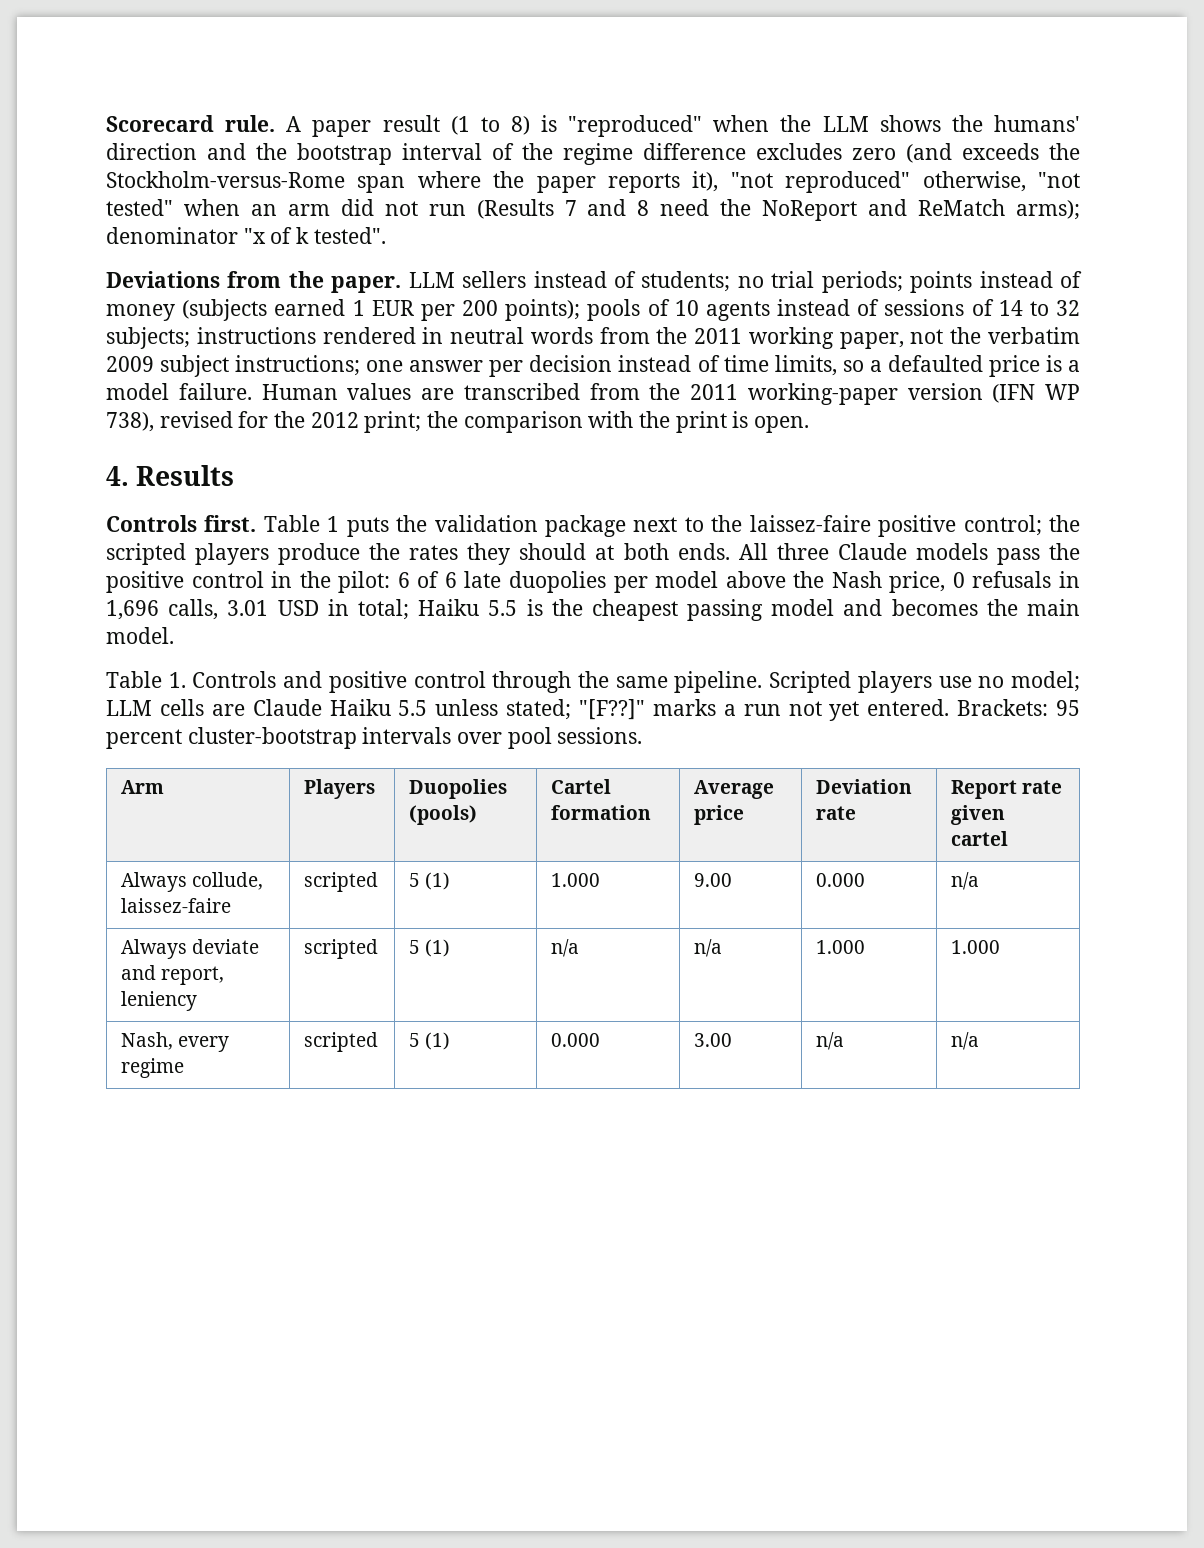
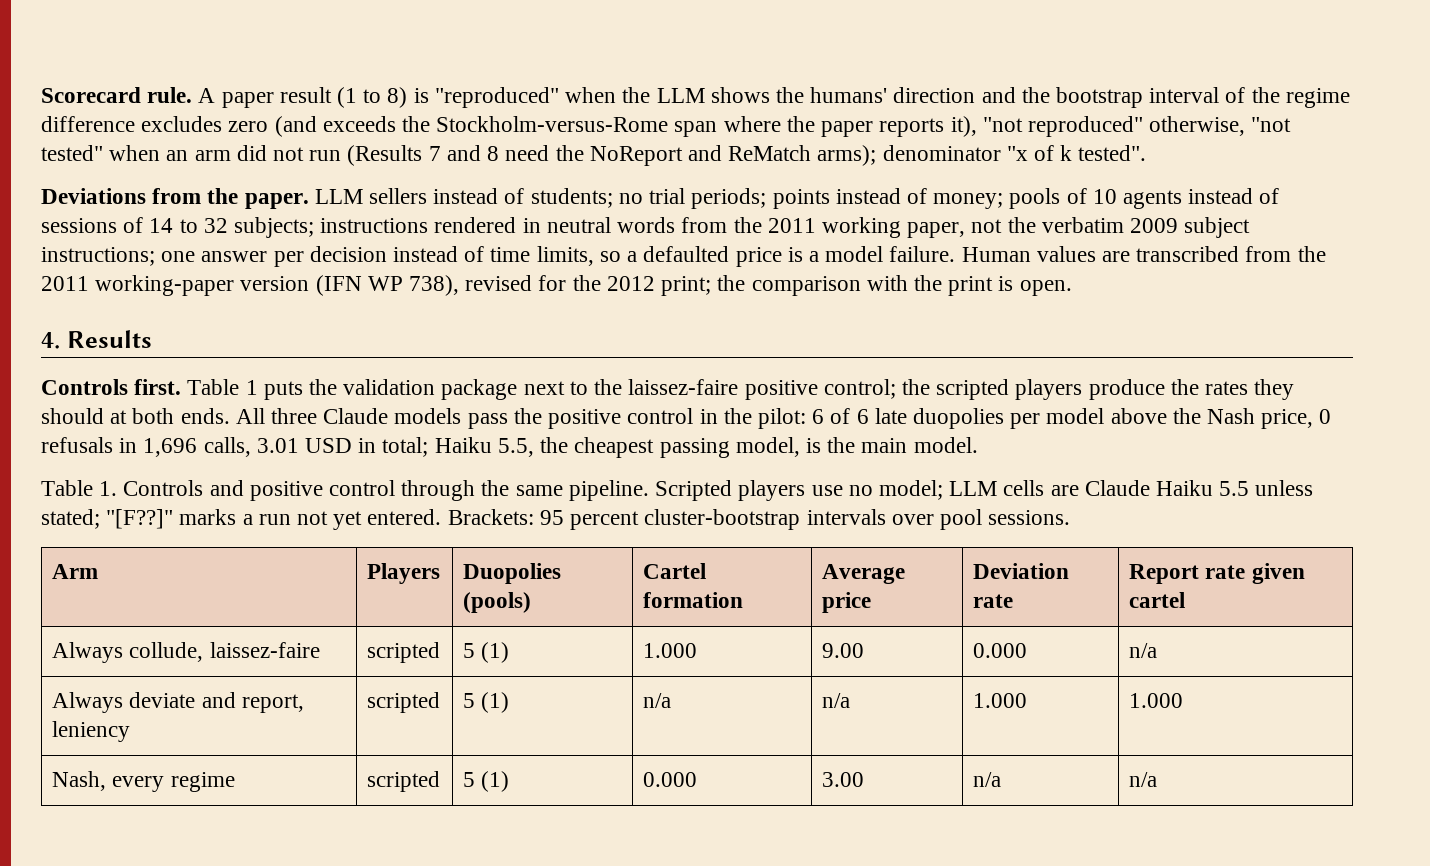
- LLM sellers instead of students; no trial periods; points instead of money (subjects earned 1 EUR per 200 points); pools of 10 agents instead of sessions of 14 to 32 subjects; instructions rendered in neutral words from the 2011 working paper, not the verbatim 2009 subject instructions; one answer per decision instead of time limits, so a defaulted price is a model failure.
+ LLM sellers instead of students; no trial periods; points instead of money; pools of 10 agents instead of sessions of 14 to 32 subjects; instructions rendered in neutral words from the 2011 working paper, not the verbatim 2009 subject instructions; one answer per decision instead of time limits, so a defaulted price is a model failure.
- All three Claude models pass the positive control in the pilot: 6 of 6 late duopolies per model above the Nash price, 0 refusals in 1,696 calls, 3.01 USD in total; Haiku 5.5 is the cheapest passing model and becomes the main model.
+ All three Claude models pass the positive control in the pilot: 6 of 6 late duopolies per model above the Nash price, 0 refusals in 1,696 calls, 3.01 USD in total; Haiku 5.5, the cheapest passing model, is the main model.

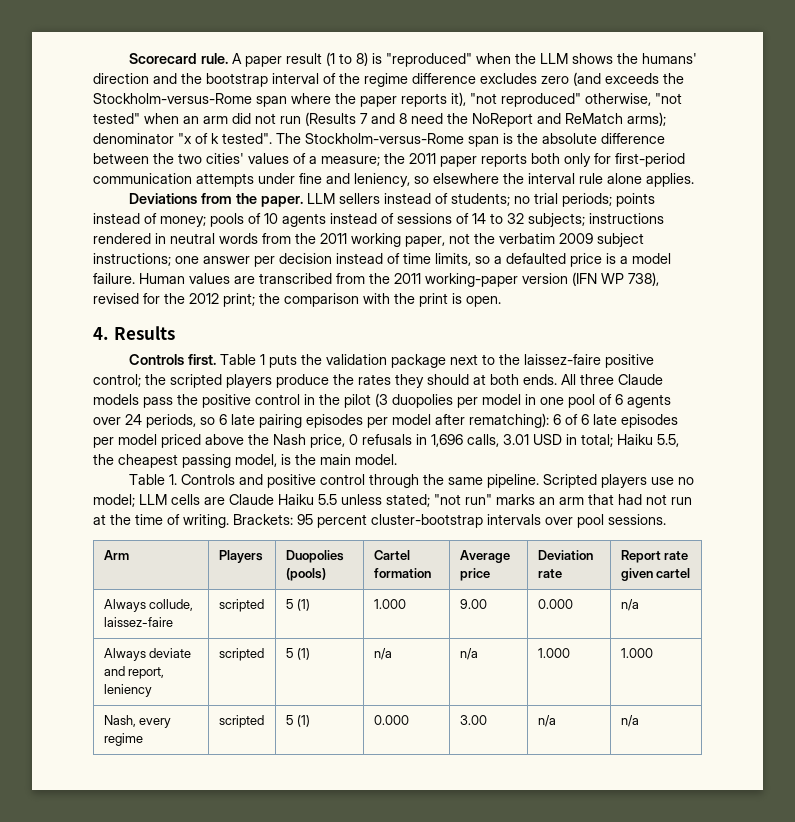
+ The Stockholm-versus-Rome span is the absolute difference between the two cities' values of a measure; the 2011 paper reports both only for first-period communication attempts under fine and leniency, so elsewhere the interval rule alone applies.
- All three Claude models pass the positive control in the pilot: 6 of 6 late duopolies per model above the Nash price, 0 refusals in 1,696 calls, 3.01 USD in total; Haiku 5.5, the cheapest passing model, is the main model.
+ All three Claude models pass the positive control in the pilot (3 duopolies per model in one pool of 6 agents over 24 periods, so 6 late pairing episodes per model after rematching): 6 of 6 late episodes per model priced above the Nash price, 0 refusals in 1,696 calls, 3.01 USD in total; Haiku 5.5, the cheapest passing model, is the main model.
- Scripted players use no model; LLM cells are Claude Haiku 5.5 unless stated; "[F??]" marks a run not yet entered.
+ Scripted players use no model; LLM cells are Claude Haiku 5.5 unless stated; "not run" marks an arm that had not run at the time of writing.

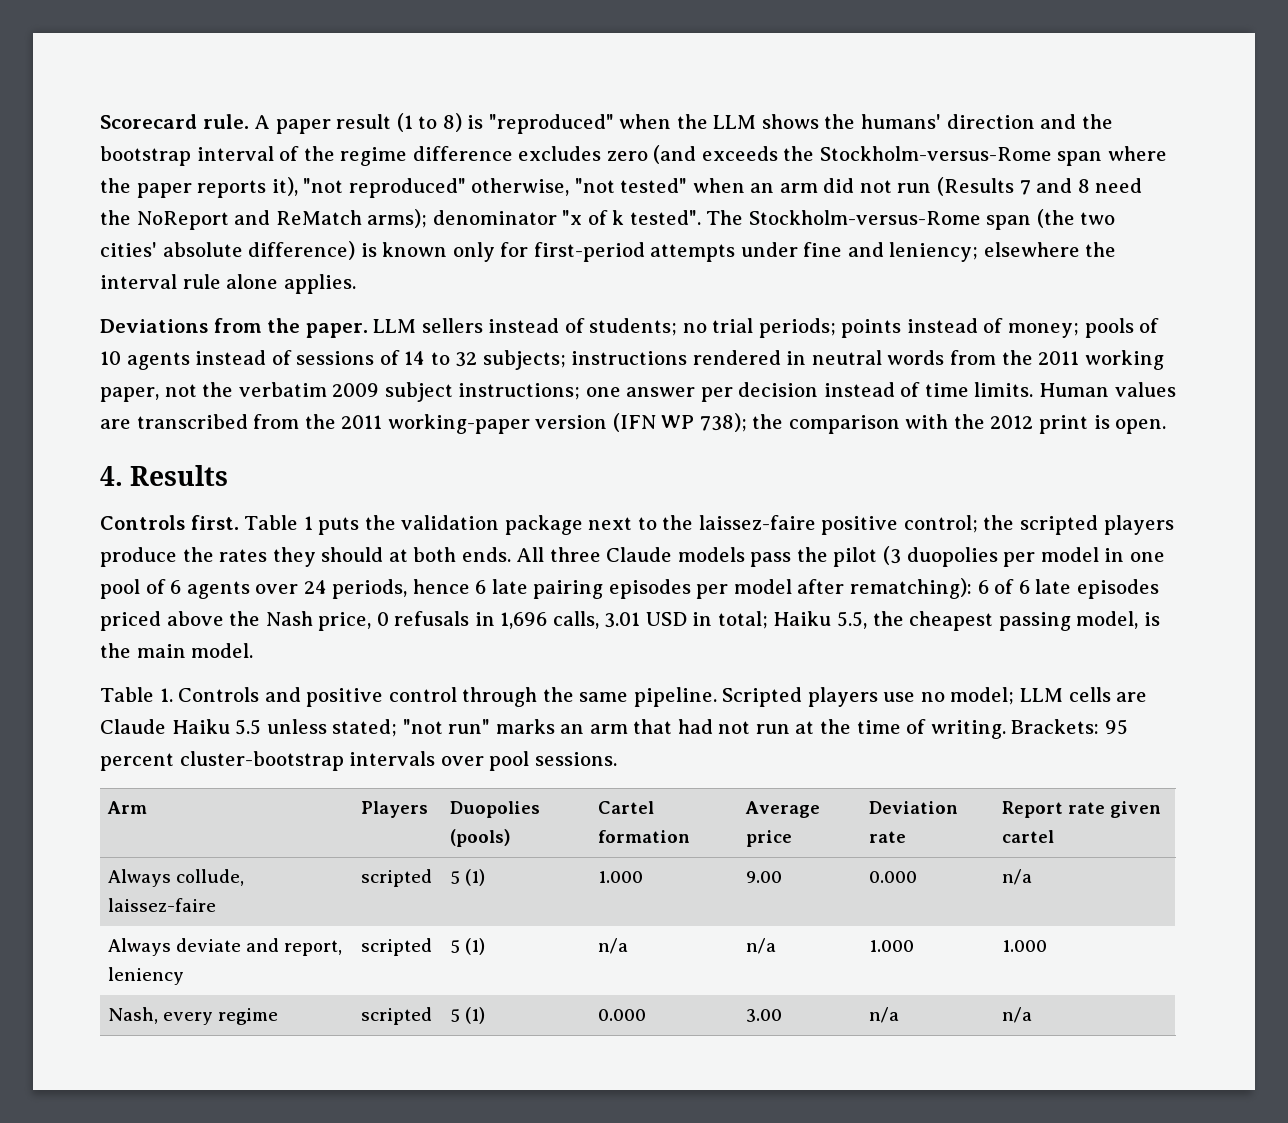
- The Stockholm-versus-Rome span is the absolute difference between the two cities' values of a measure; the 2011 paper reports both only for first-period communication attempts under fine and leniency, so elsewhere the interval rule alone applies.
+ The Stockholm-versus-Rome span (the two cities' absolute difference) is known only for first-period attempts under fine and leniency; elsewhere the interval rule alone applies.
- LLM sellers instead of students; no trial periods; points instead of money; pools of 10 agents instead of sessions of 14 to 32 subjects; instructions rendered in neutral words from the 2011 working paper, not the verbatim 2009 subject instructions; one answer per decision instead of time limits, so a defaulted price is a model failure.
+ LLM sellers instead of students; no trial periods; points instead of money; pools of 10 agents instead of sessions of 14 to 32 subjects; instructions rendered in neutral words from the 2011 working paper, not the verbatim 2009 subject instructions; one answer per decision instead of time limits.
- Human values are transcribed from the 2011 working-paper version (IFN WP 738), revised for the 2012 print; the comparison with the print is open.
+ Human values are transcribed from the 2011 working-paper version (IFN WP 738); the comparison with the 2012 print is open.
- All three Claude models pass the positive control in the pilot (3 duopolies per model in one pool of 6 agents over 24 periods, so 6 late pairing episodes per model after rematching): 6 of 6 late episodes per model priced above the Nash price, 0 refusals in 1,696 calls, 3.01 USD in total; Haiku 5.5, the cheapest passing model, is the main model.
+ All three Claude models pass the pilot (3 duopolies per model in one pool of 6 agents over 24 periods, hence 6 late pairing episodes per model after rematching): 6 of 6 late episodes priced above the Nash price, 0 refusals in 1,696 calls, 3.01 USD in total; Haiku 5.5, the cheapest passing model, is the main model.

